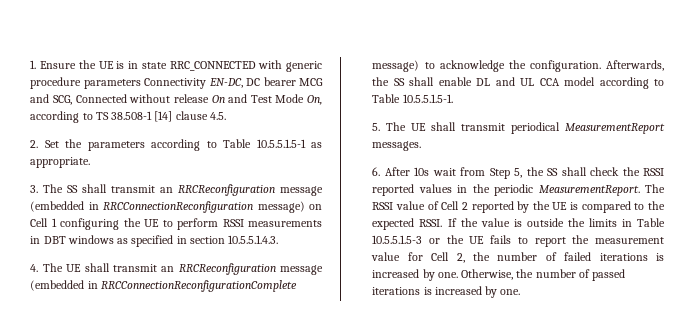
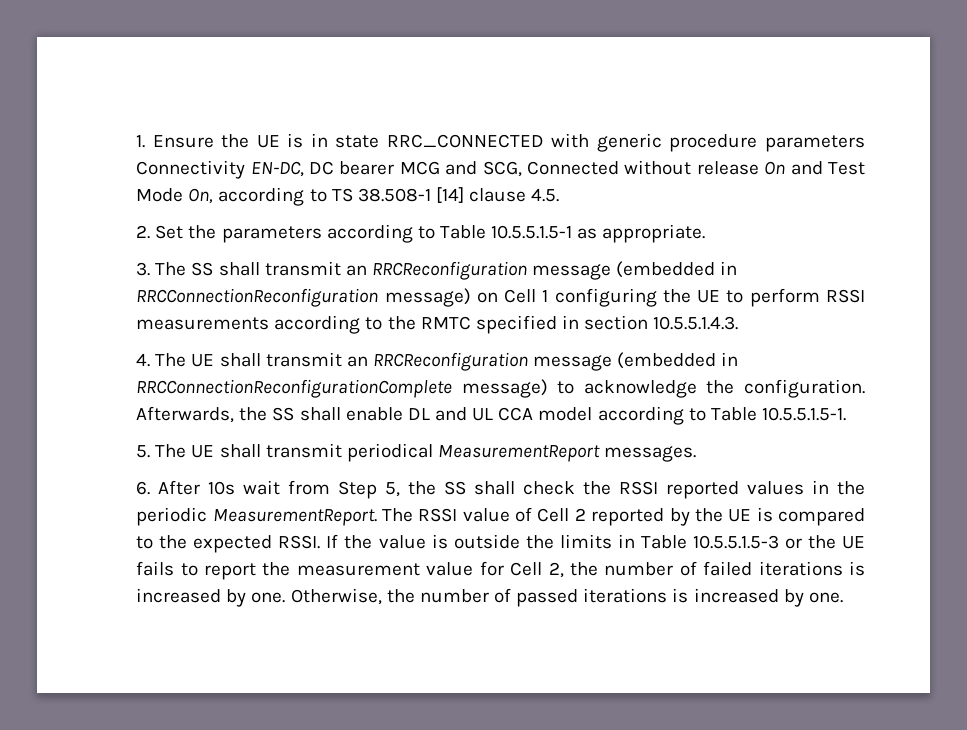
- 3. The SS shall transmit an RRCReconfiguration message (embedded in RRCConnectionReconfiguration message) on Cell 1 configuring the UE to perform RSSI measurements in DBT windows as specified in section 10.5.5.1.4.3.
+ 3. The SS shall transmit an RRCReconfiguration message (embedded in RRCConnectionReconfiguration message) on Cell 1 configuring the UE to perform RSSI measurements according to the RMTC specified in section 10.5.5.1.4.3.

